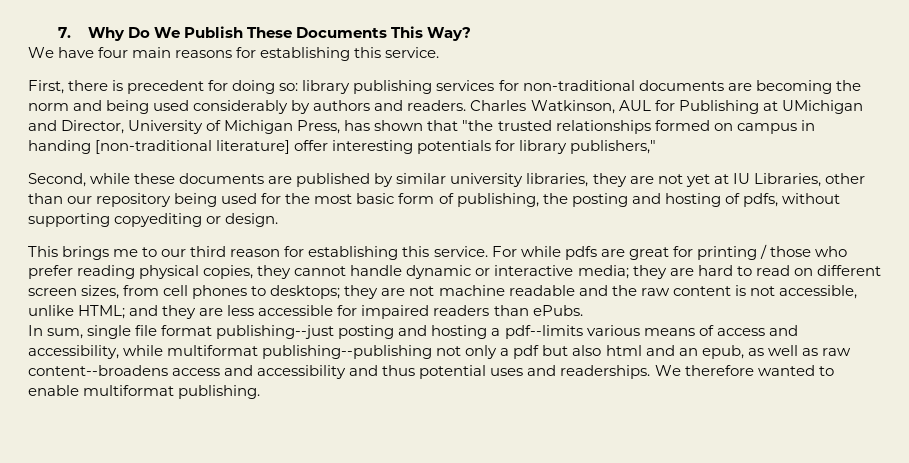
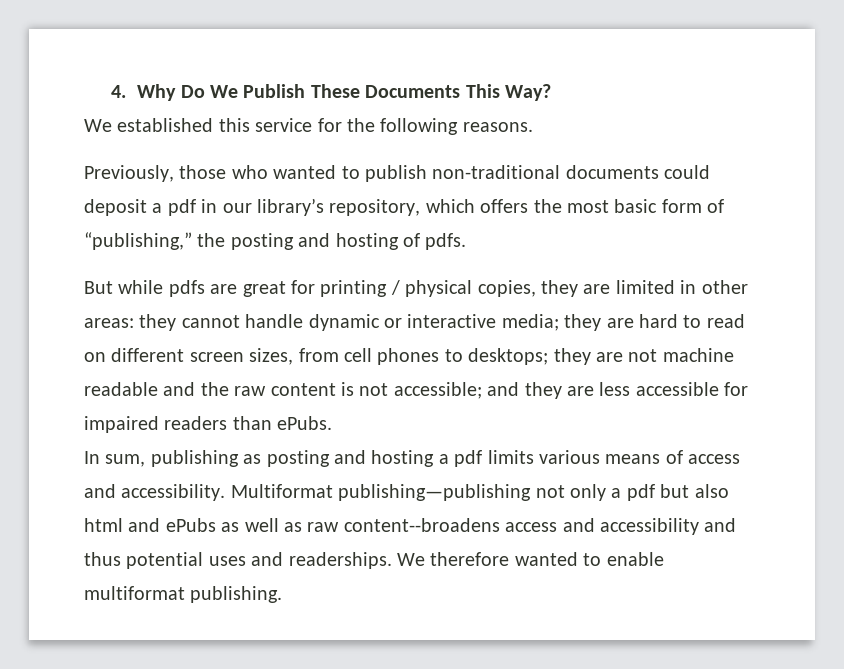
- 7. Why Do We Publish These Documents This Way?
+ 4. Why Do We Publish These Documents This Way?
- We have four main reasons for establishing this service.
- First, there is precedent for doing so: library publishing services for non-traditional documents are becoming the norm and being used considerably by authors and readers. Charles Watkinson, AUL for Publishing at UMichigan and Director, University of Michigan Press, has shown that "the trusted relationships formed on campus in handing [non-traditional literature] offer interesting potentials for library publishers,"
- Second, while these documents are published by similar university libraries, they are not yet at IU Libraries, other than our repository being used for the most basic form of publishing, the posting and hosting of pdfs, without supporting copyediting or design.
- This brings me to our third reason for establishing this service. For while pdfs are great for printing / those who prefer reading physical copies, they cannot handle dynamic or interactive media; they are hard to read on different screen sizes, from cell phones to desktops; they are not machine readable and the raw content is not accessible, unlike HTML; and they are less accessible for impaired readers than ePubs.
+ We established this service for the following reasons.
+ Previously, those who wanted to publish non-traditional documents could deposit a pdf in our library’s repository, which offers the most basic form of “publishing,” the posting and hosting of pdfs.
+ But while pdfs are great for printing / physical copies, they are limited in other areas: they cannot handle dynamic or interactive media; they are hard to read on different screen sizes, from cell phones to desktops; they are not machine readable and the raw content is not accessible; and they are less accessible for impaired readers than ePubs.
- In sum, single file format publishing--just posting and hosting a pdf--limits various means of access and accessibility, while multiformat publishing--publishing not only a pdf but also html and an epub, as well as raw content--broadens access and accessibility and thus potential uses and readerships.
+ In sum, publishing as posting and hosting a pdf limits various means of access and accessibility. Multiformat publishing—publishing not only a pdf but also html and ePubs as well as raw content--broadens access and accessibility and thus potential uses and readerships.

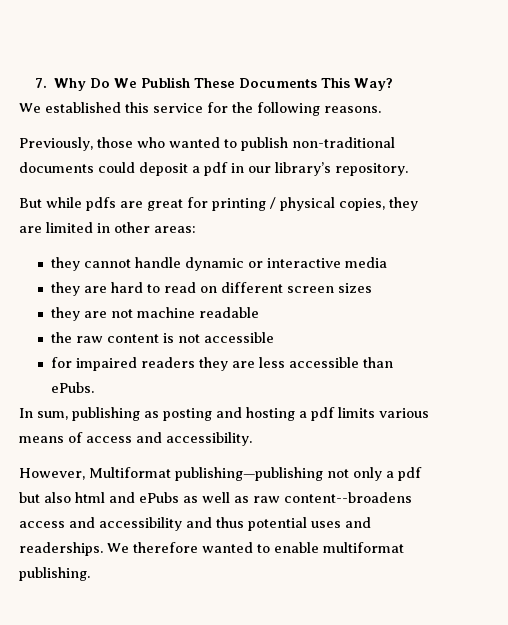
- 4. Why Do We Publish These Documents This Way?
+ 7. Why Do We Publish These Documents This Way?
- Previously, those who wanted to publish non-traditional documents could deposit a pdf in our library’s repository, which offers the most basic form of “publishing,” the posting and hosting of pdfs.
+ Previously, those who wanted to publish non-traditional documents could deposit a pdf in our library’s repository.
- But while pdfs are great for printing / physical copies, they are limited in other areas: they cannot handle dynamic or interactive media; they are hard to read on different screen sizes, from cell phones to desktops; they are not machine readable and the raw content is not accessible; and they are less accessible for impaired readers than ePubs.
+ But while pdfs are great for printing / physical copies, they are limited in other areas:
+ they cannot handle dynamic or interactive media
+ they are hard to read on different screen sizes
+ they are not machine readable
+ the raw content is not accessible
+ for impaired readers they are less accessible than ePubs.
- In sum, publishing as posting and hosting a pdf limits various means of access and accessibility. Multiformat publishing—publishing not only a pdf but also html and ePubs as well as raw content--broadens access and accessibility and thus potential uses and readerships.
+ In sum, publishing as posting and hosting a pdf limits various means of access and accessibility.
+ However, Multiformat publishing—publishing not only a pdf but also html and ePubs as well as raw content--broadens access and accessibility and thus potential uses and readerships.

